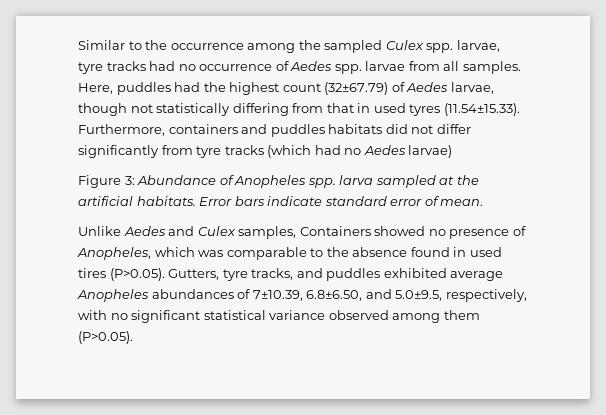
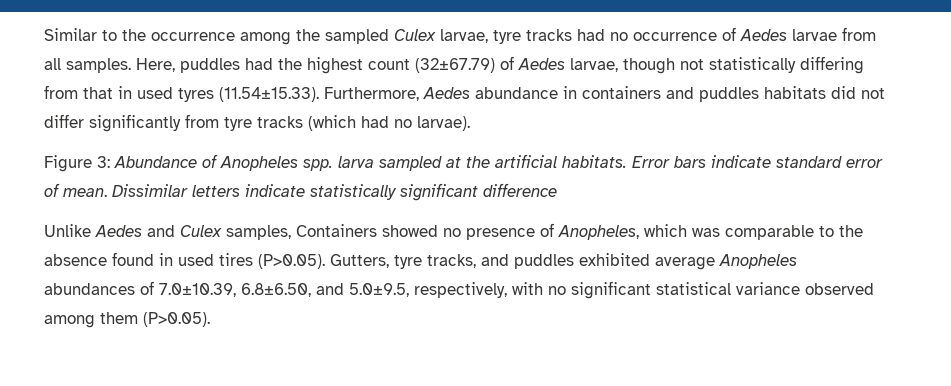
- Similar to the occurrence among the sampled Culex spp. larvae, tyre tracks had no occurrence of Aedes spp. larvae from all samples.
+ Similar to the occurrence among the sampled Culex larvae, tyre tracks had no occurrence of Aedes larvae from all samples.
- Here, puddles had the highest count (32±67.79) of Aedes larvae, though not statistically differing from that in used tyres (11.54±15.33). Furthermore, containers and puddles habitats did not differ significantly from tyre tracks (which had no Aedes larvae)
+ Here, puddles had the highest count (32±67.79) of Aedes larvae, though not statistically differing from that in used tyres (11.54±15.33). Furthermore, Aedes abundance in containers and puddles habitats did not differ significantly from tyre tracks (which had no larvae).
+ Dissimilar letters indicate statistically significant difference
- Unlike Aedes and Culex samples, Containers showed no presence of Anopheles, which was comparable to the absence found in used tires (P>0.05). Gutters, tyre tracks, and puddles exhibited average Anopheles abundances of 7±10.39, 6.8±6.50, and 5.0±9.5, respectively, with no significant statistical variance observed among them (P>0.05).
+ Unlike Aedes and Culex samples, Containers showed no presence of Anopheles, which was comparable to the absence found in used tires (P>0.05). Gutters, tyre tracks, and puddles exhibited average Anopheles abundances of 7.0±10.39, 6.8±6.50, and 5.0±9.5, respectively, with no significant statistical variance observed among them (P>0.05).

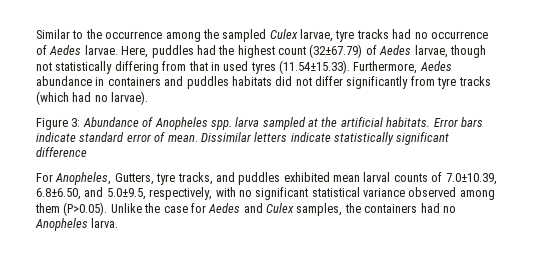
- Similar to the occurrence among the sampled Culex larvae, tyre tracks had no occurrence of Aedes larvae from all samples.
+ Similar to the occurrence among the sampled Culex larvae, tyre tracks had no occurrence of Aedes larvae.
- Unlike Aedes and Culex samples, Containers showed no presence of Anopheles, which was comparable to the absence found in used tires (P>0.05). Gutters, tyre tracks, and puddles exhibited average Anopheles abundances of 7.0±10.39, 6.8±6.50, and 5.0±9.5, respectively, with no significant statistical variance observed among them (P>0.05).
+ For Anopheles, Gutters, tyre tracks, and puddles exhibited mean larval counts of 7.0±10.39, 6.8±6.50, and 5.0±9.5, respectively, with no significant statistical variance observed among them (P>0.05). Unlike the case for Aedes and Culex samples, the containers had no Anopheles larva.

